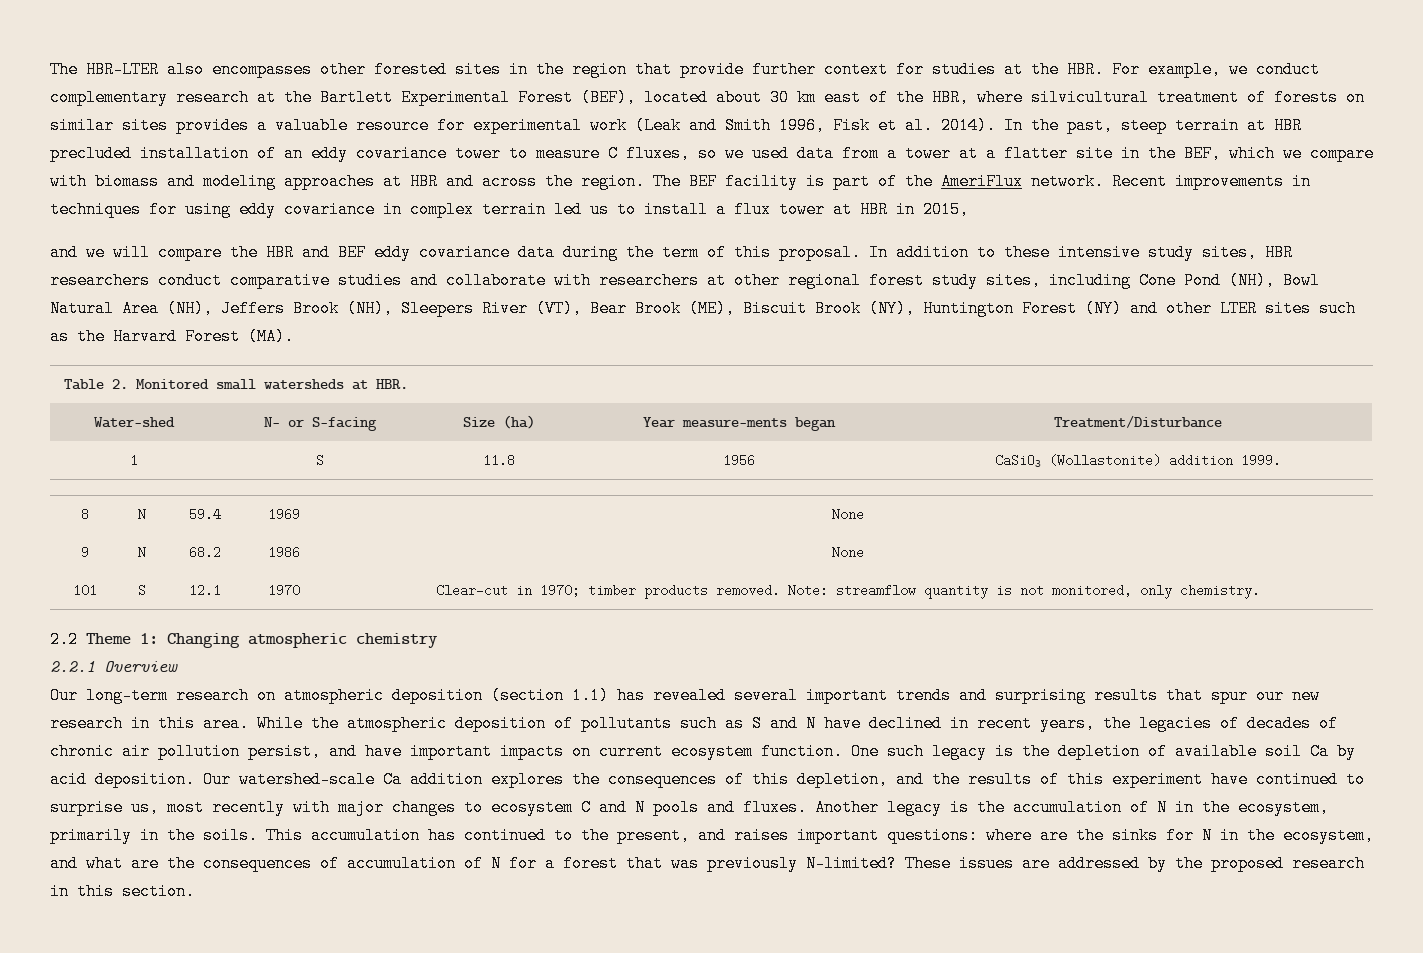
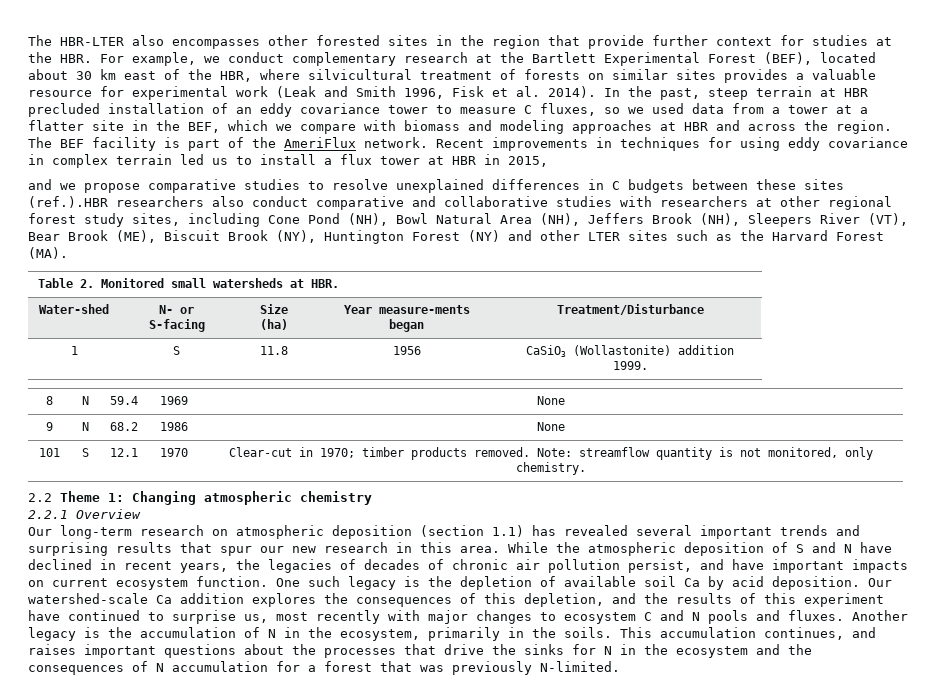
- and we will compare the HBR and BEF eddy covariance data during the term of this proposal. In addition to these intensive study sites, HBR researchers conduct comparative studies and collaborate with researchers at other regional forest study sites, including Cone Pond (NH), Bowl Natural Area (NH), Jeffers Brook (NH), Sleepers River (VT), Bear Brook (ME), Biscuit Brook (NY), Huntington Forest (NY) and other LTER sites such as the Harvard Forest (MA).
+ and we propose comparative studies to resolve unexplained differences in C budgets between these sites (ref.).HBR researchers also conduct comparative and collaborative studies with researchers at other regional forest study sites, including Cone Pond (NH), Bowl Natural Area (NH), Jeffers Brook (NH), Sleepers River (VT), Bear Brook (ME), Biscuit Brook (NY), Huntington Forest (NY) and other LTER sites such as the Harvard Forest (MA).
- While the atmospheric deposition of pollutants such as S and N have declined in recent years, the legacies of decades of chronic air pollution persist, and have important impacts on current ecosystem function.
+ While the atmospheric deposition of S and N have declined in recent years, the legacies of decades of chronic air pollution persist, and have important impacts on current ecosystem function.
- This accumulation has continued to the present, and raises important questions: where are the sinks for N in the ecosystem, and what are the consequences of accumulation of N for a forest that was previously N-limited? These issues are addressed by the proposed research in this section.
+ This accumulation continues, and raises important questions about the processes that drive the sinks for N in the ecosystem and the consequences of N accumulation for a forest that was previously N-limited.

